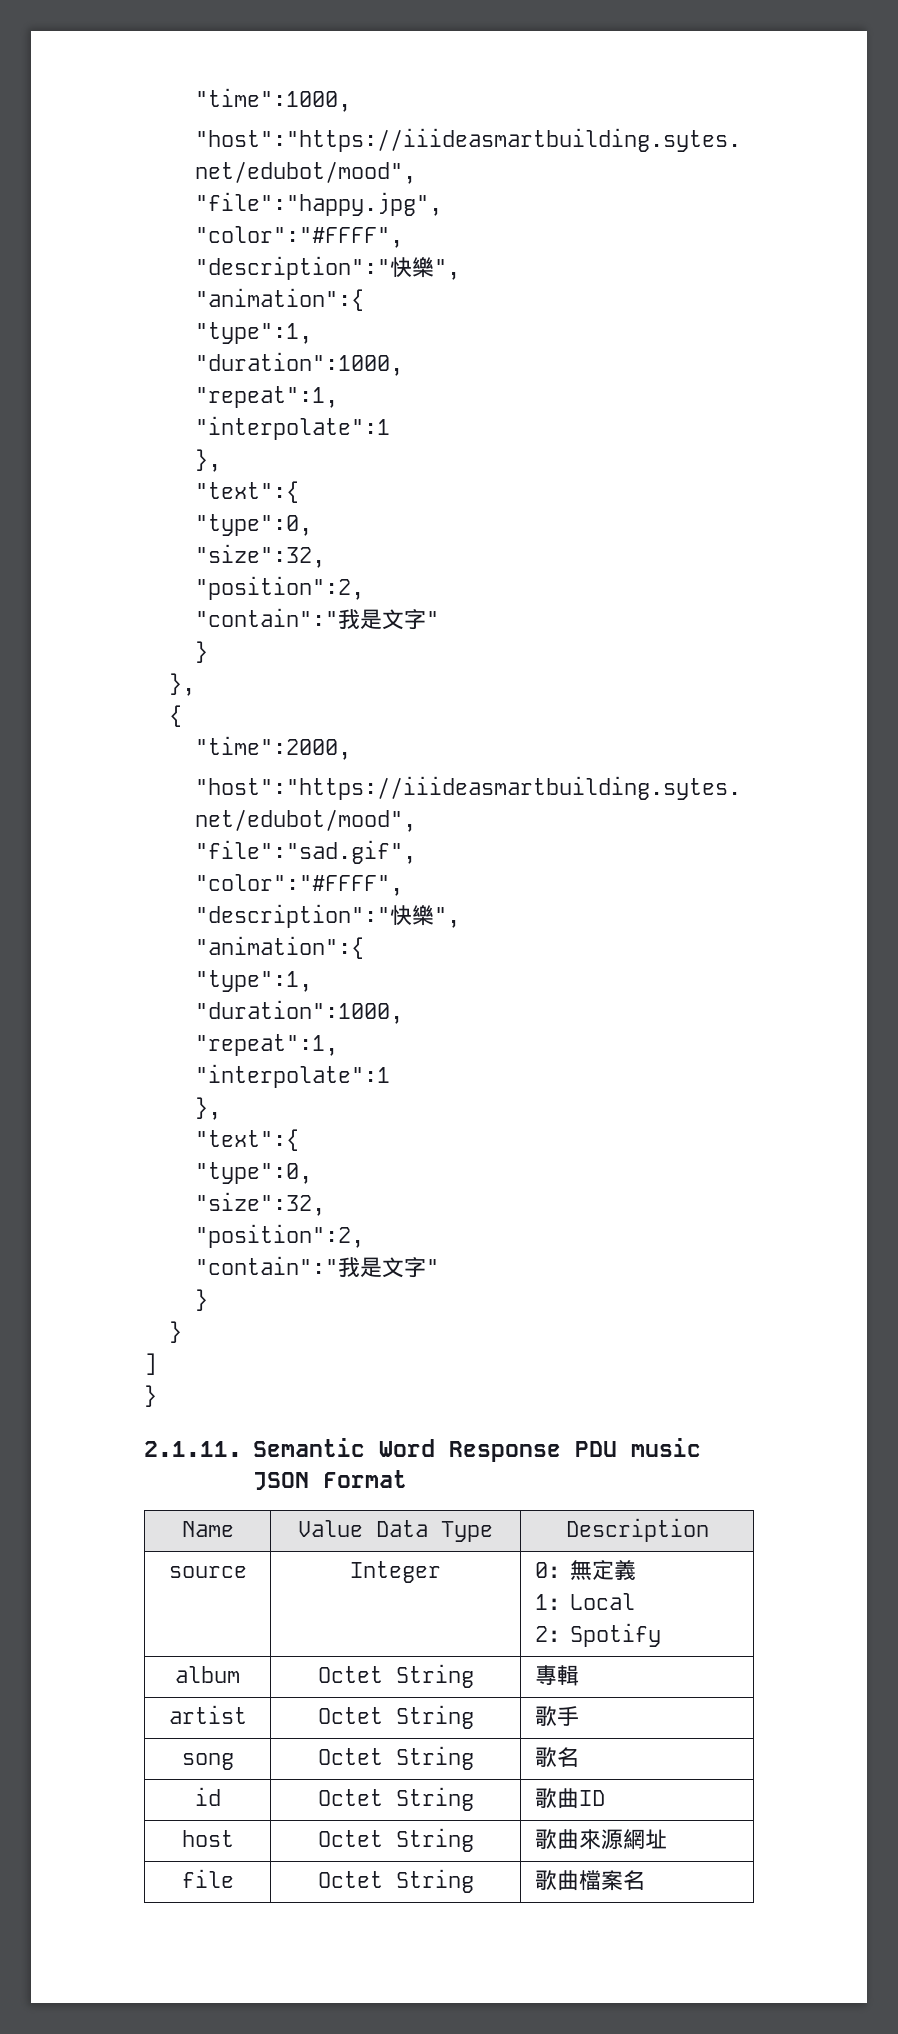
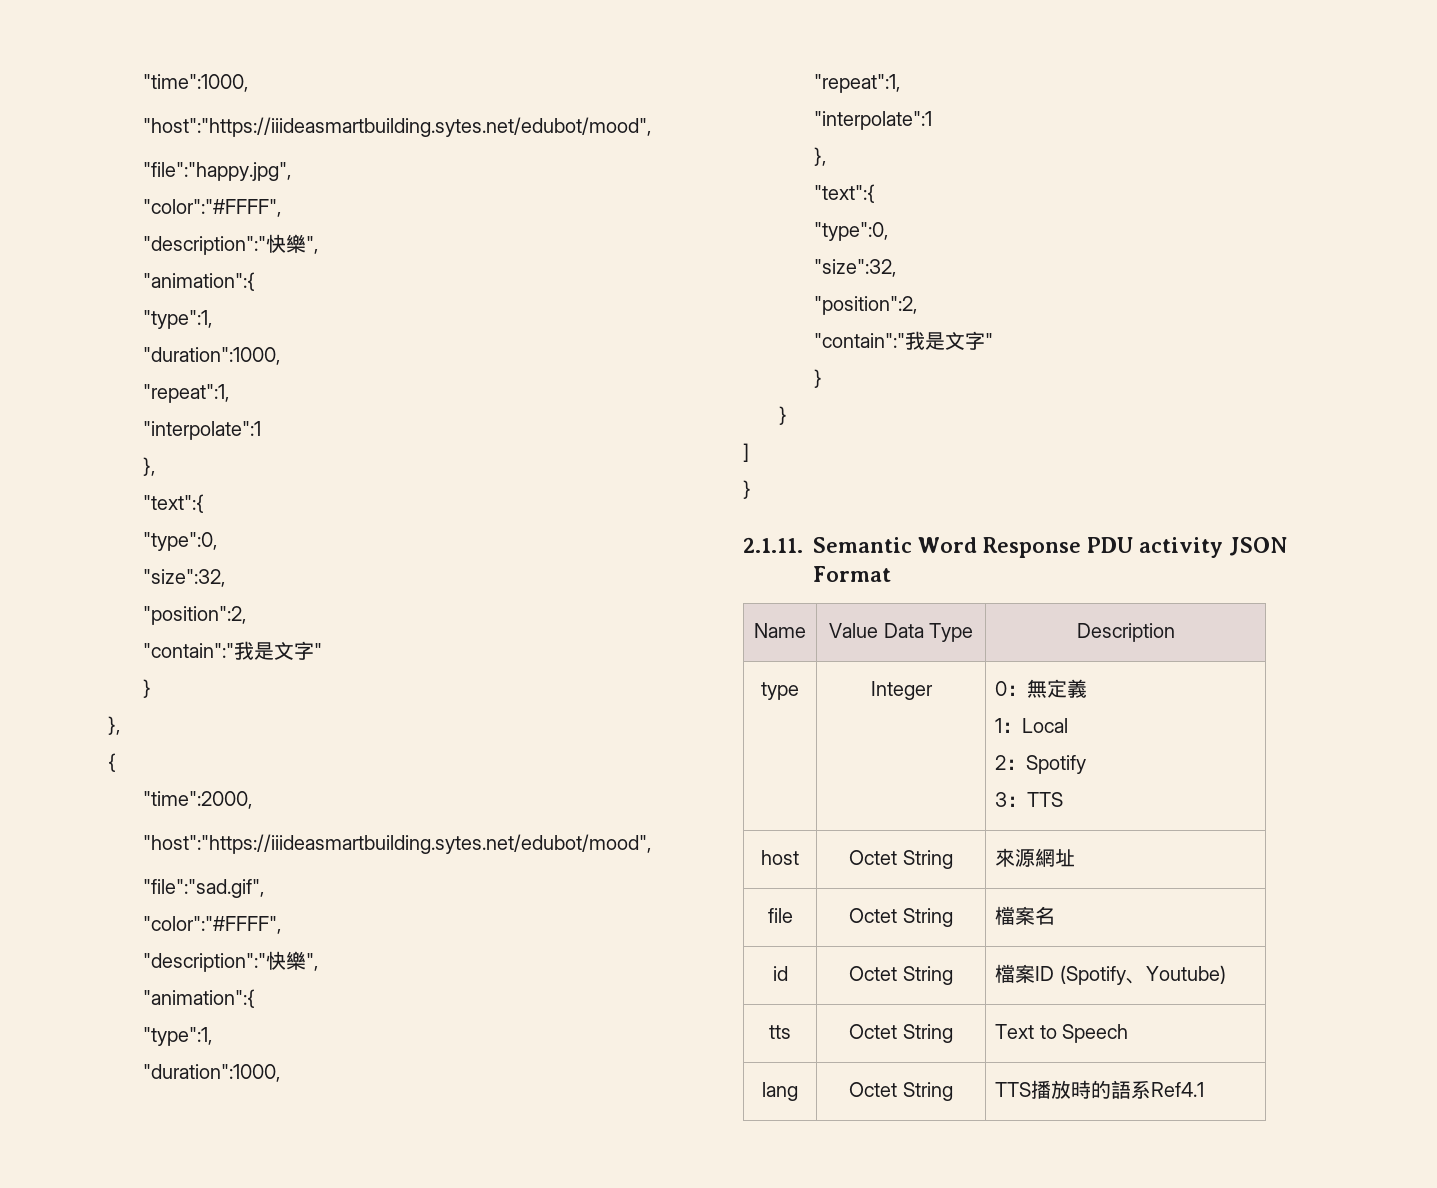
- 2.1.11. Semantic Word Response PDU music JSON Format
+ 2.1.11. Semantic Word Response PDU activity JSON Format
- source | Integer | 0：無定義
+ type | Integer | 0：無定義
  1：Local
  2：Spotify
- album | Octet String | 專輯
- artist | Octet String | 歌手
- song | Octet String | 歌名
- id | Octet String | 歌曲ID
+ 3：TTS
- host | Octet String | 歌曲來源網址
+ host | Octet String | 來源網址
- file | Octet String | 歌曲檔案名
+ file | Octet String | 檔案名
+ id | Octet String | 檔案ID (Spotify、Youtube)
+ tts | Octet String | Text to Speech
+ lang | Octet String | TTS播放時的語系Ref4.1

